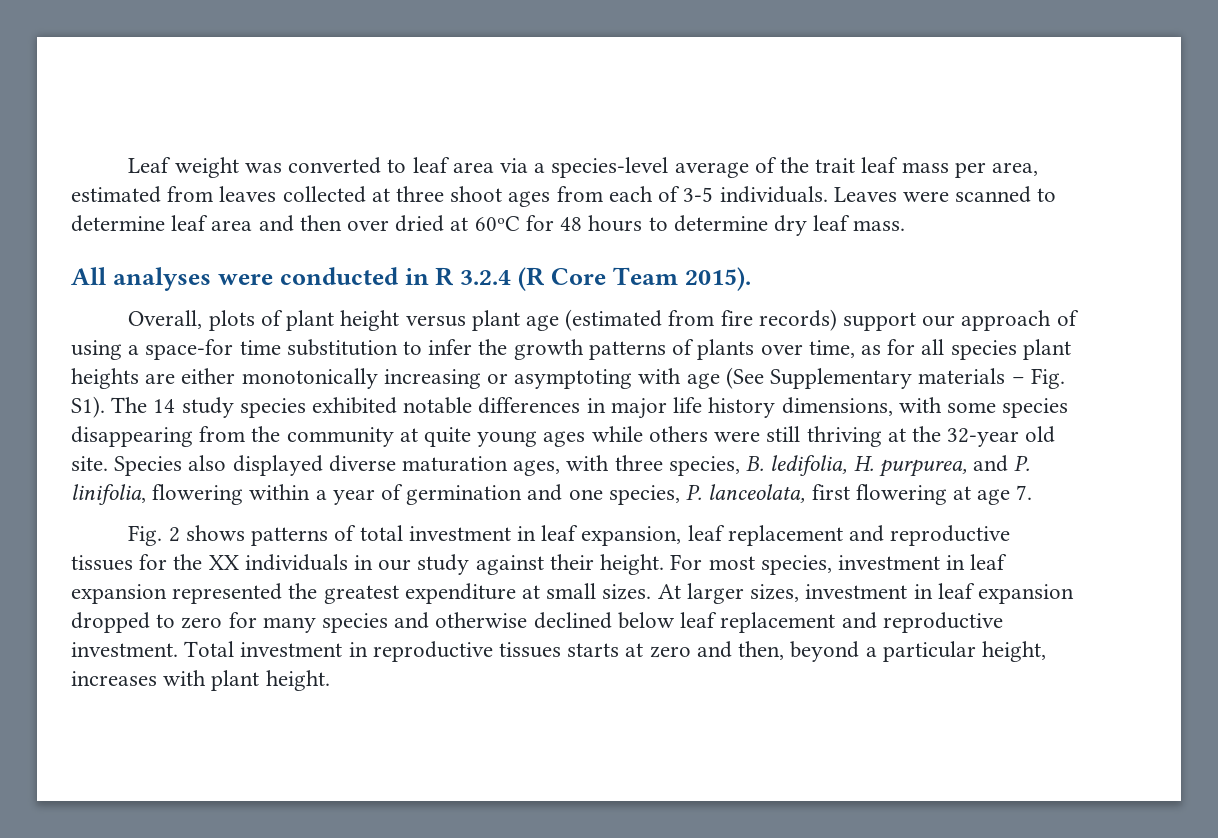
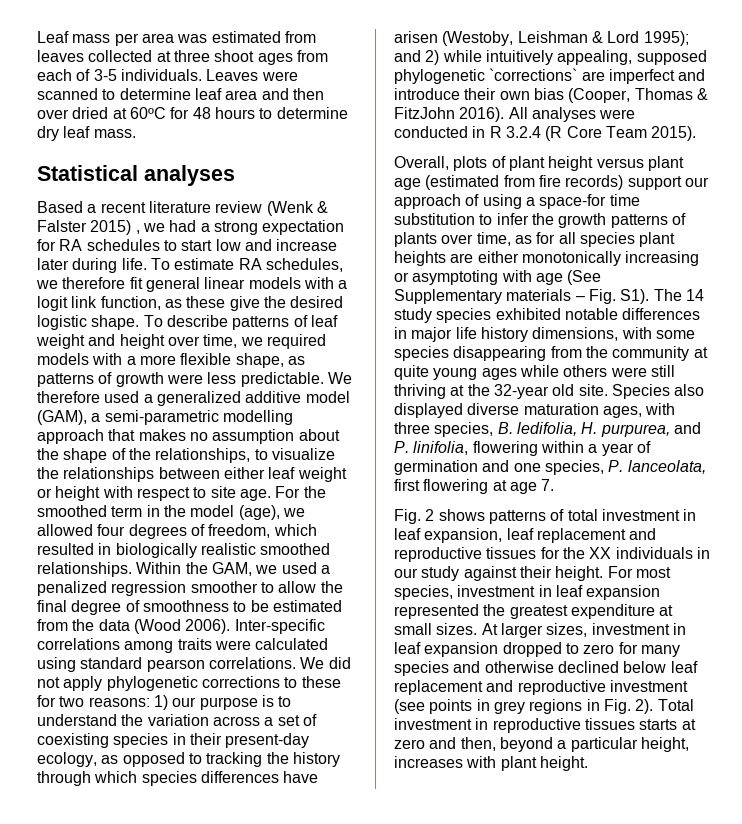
- Leaf weight was converted to leaf area via a species-level average of the trait leaf mass per area, estimated from leaves collected at three shoot ages from each of 3-5 individuals.
+ Leaf mass per area was estimated from leaves collected at three shoot ages from each of 3-5 individuals.
+ Statistical analyses
+ Based a recent literature review (Wenk & Falster 2015) , we had a strong expectation for RA schedules to start low and increase later during life. To estimate RA schedules, we therefore fit general linear models with a logit link function, as these give the desired logistic shape. To describe patterns of leaf weight and height over time, we required models with a more flexible shape, as patterns of growth were less predictable. We therefore used a generalized additive model (GAM), a semi-parametric modelling approach that makes no assumption about the shape of the relationships, to visualize the relationships between either leaf weight or height with respect to site age. For the smoothed term in the model (age), we allowed four degrees of freedom, which resulted in biologically realistic smoothed relationships. Within the GAM, we used a penalized regression smoother to allow the final degree of smoothness to be estimated from the data (Wood 2006). Inter-specific correlations among traits were calculated using standard pearson correlations. We did not apply phylogenetic corrections to these for two reasons: 1) our purpose is to understand the variation across a set of coexisting species in their present-day ecology, as opposed to tracking the history through which species differences have arisen (Westoby, Leishman & Lord 1995); and 2) while intuitively appealing, supposed phylogenetic `corrections` are imperfect and introduce their own bias (Cooper, Thomas & FitzJohn 2016).
- At larger sizes, investment in leaf expansion dropped to zero for many species and otherwise declined below leaf replacement and reproductive investment.
+ At larger sizes, investment in leaf expansion dropped to zero for many species and otherwise declined below leaf replacement and reproductive investment (see points in grey regions in Fig. 2).

